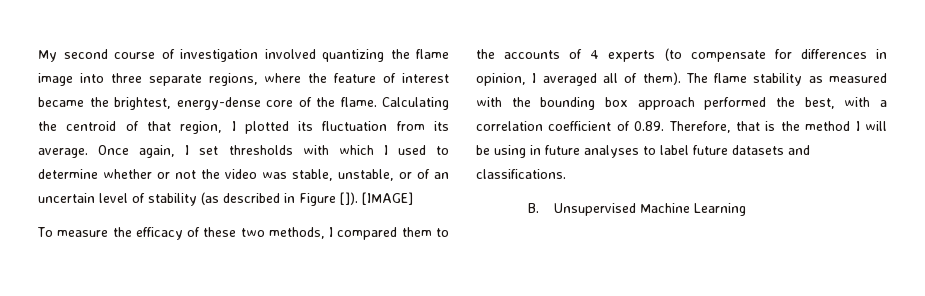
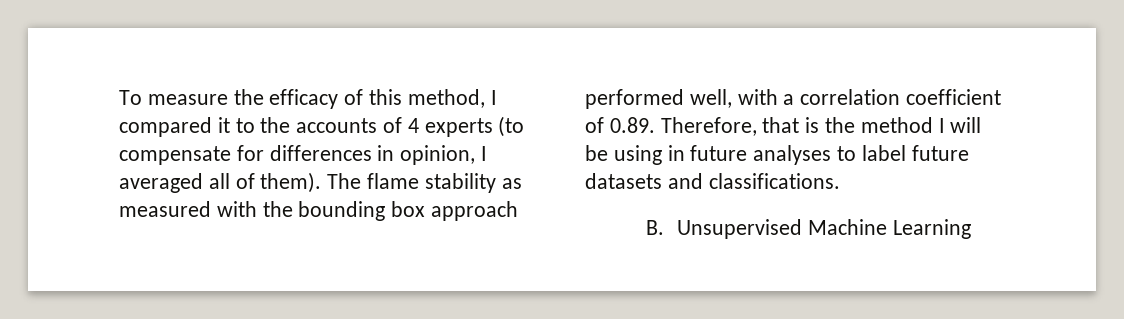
- My second course of investigation involved quantizing the flame image into three separate regions, where the feature of interest became the brightest, energy-dense core of the flame. Calculating the centroid of that region, I plotted its fluctuation from its average. Once again, I set thresholds with which I used to determine whether or not the video was stable, unstable, or of an uncertain level of stability (as described in Figure []). [IMAGE]
- To measure the efficacy of these two methods, I compared them to the accounts of 4 experts (to compensate for differences in opinion, I averaged all of them).
+ To measure the efficacy of this method, I compared it to the accounts of 4 experts (to compensate for differences in opinion, I averaged all of them).
- The flame stability as measured with the bounding box approach performed the best, with a correlation coefficient of 0.89. Therefore, that is the method I will be using in future analyses to label future datasets and classifications.
+ The flame stability as measured with the bounding box approach performed well, with a correlation coefficient of 0.89. Therefore, that is the method I will be using in future analyses to label future datasets and classifications.

